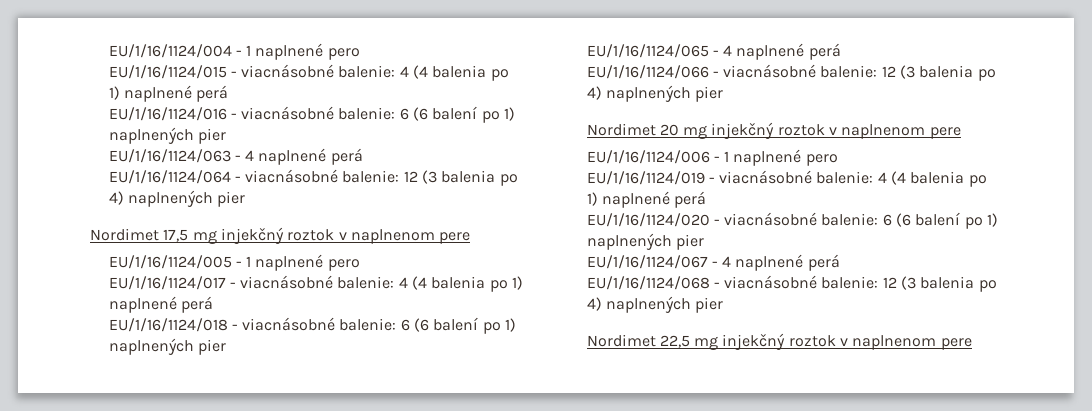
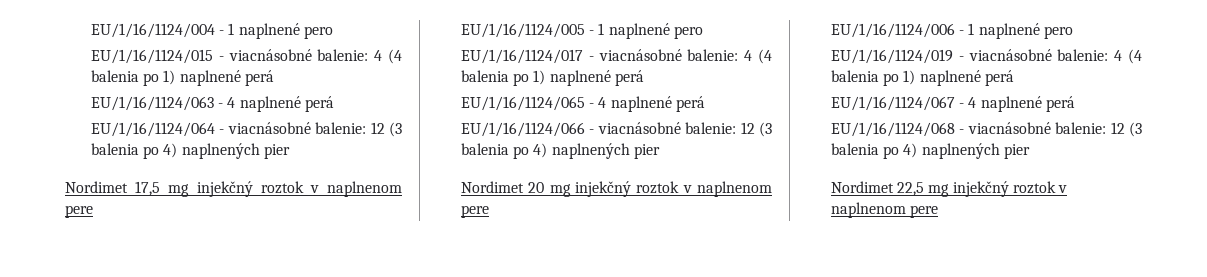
- EU/1/16/1124/016 - viacnásobné balenie: 6 (6 balení po 1) naplnených pier
- EU/1/16/1124/018 - viacnásobné balenie: 6 (6 balení po 1) naplnených pier
- EU/1/16/1124/020 - viacnásobné balenie: 6 (6 balení po 1) naplnených pier

